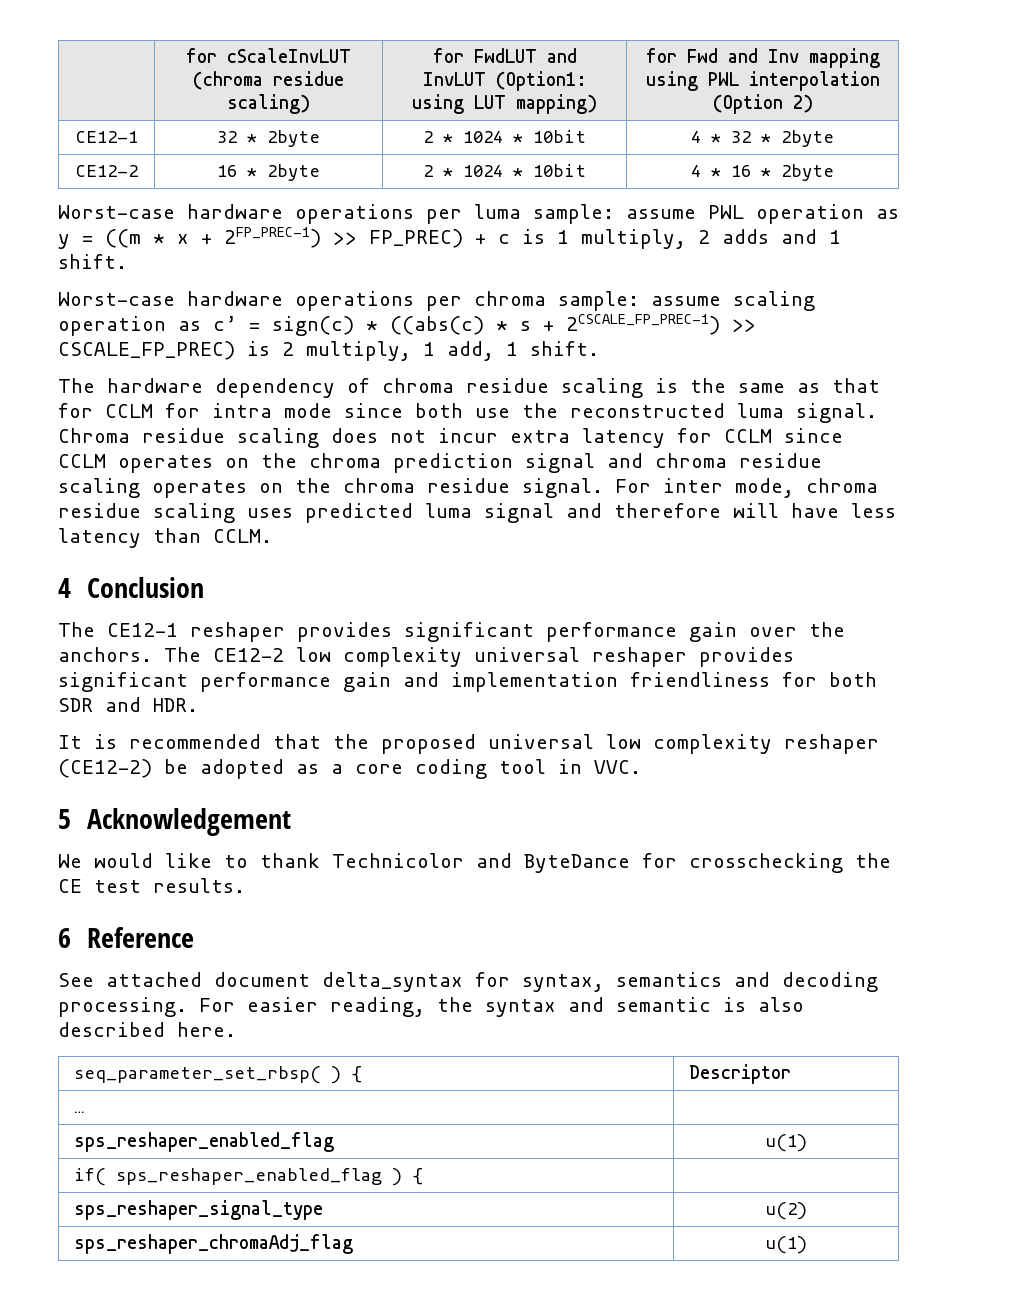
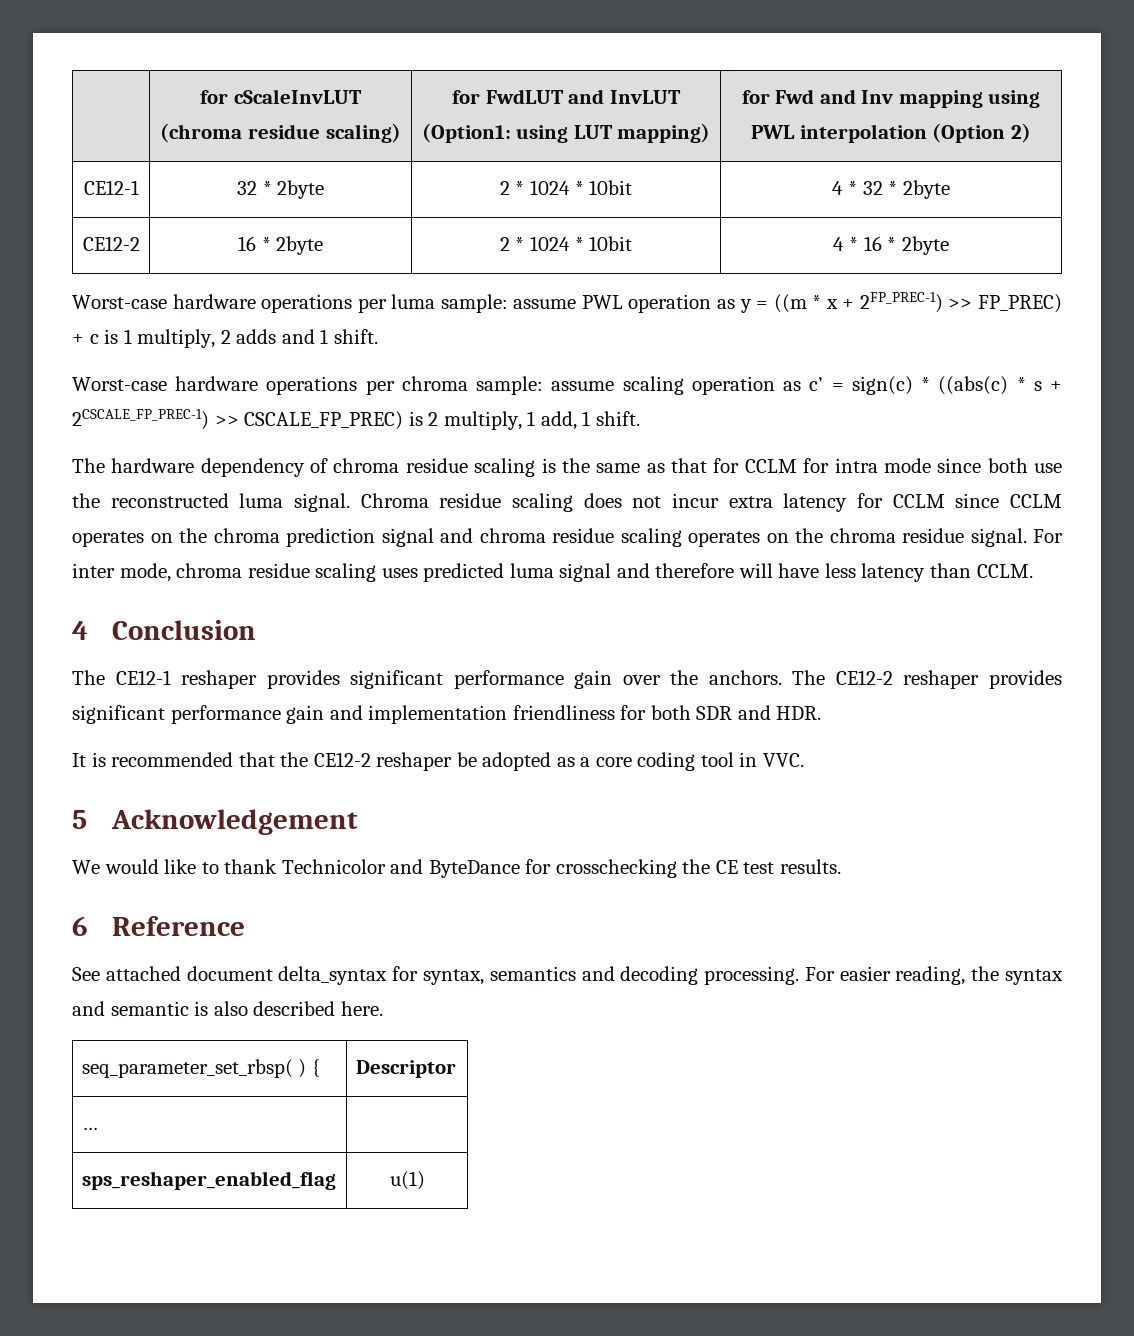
- The CE12-2 low complexity universal reshaper provides significant performance gain and implementation friendliness for both SDR and HDR.
+ The CE12-2 reshaper provides significant performance gain and implementation friendliness for both SDR and HDR.
- It is recommended that the proposed universal low complexity reshaper (CE12-2) be adopted as a core coding tool in VVC.
+ It is recommended that the CE12-2 reshaper be adopted as a core coding tool in VVC.
- if( sps_reshaper_enabled_flag ) { |
- sps_reshaper_signal_type | u(2)
- sps_reshaper_chromaAdj_flag | u(1)

